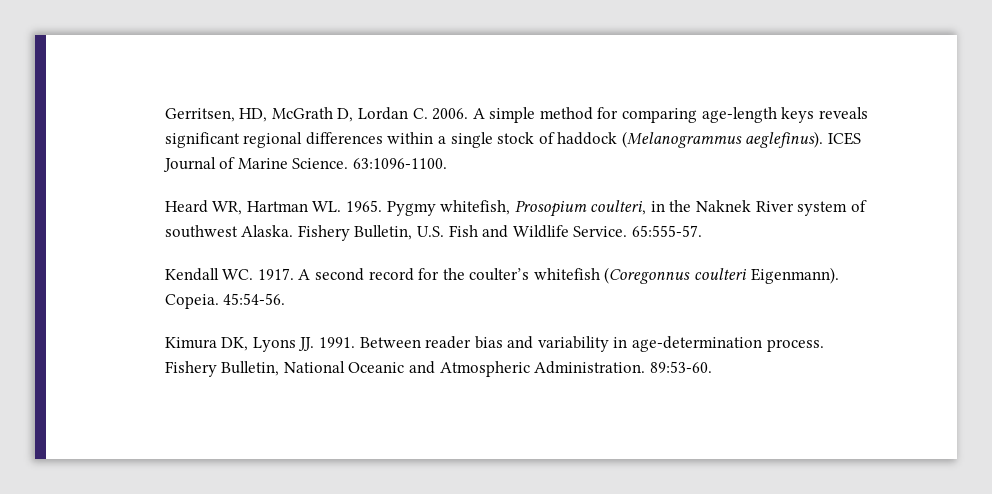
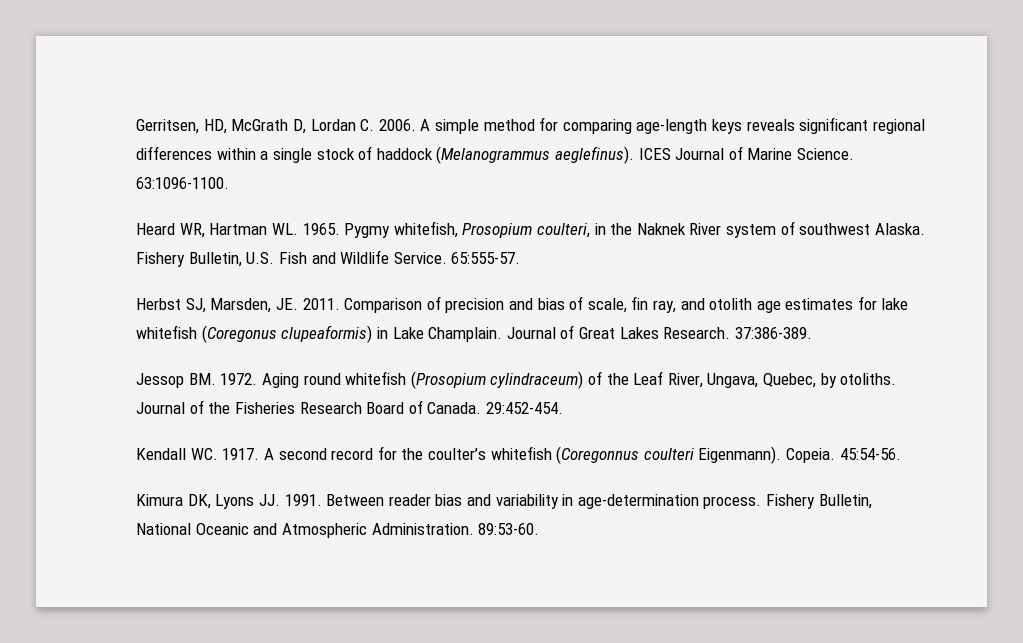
+ Herbst SJ, Marsden, JE. 2011. Comparison of precision and bias of scale, fin ray, and otolith age estimates for lake whitefish (Coregonus clupeaformis) in Lake Champlain. Journal of Great Lakes Research. 37:386-389.
+ Jessop BM. 1972. Aging round whitefish (Prosopium cylindraceum) of the Leaf River, Ungava, Quebec, by otoliths. Journal of the Fisheries Research Board of Canada. 29:452-454.

